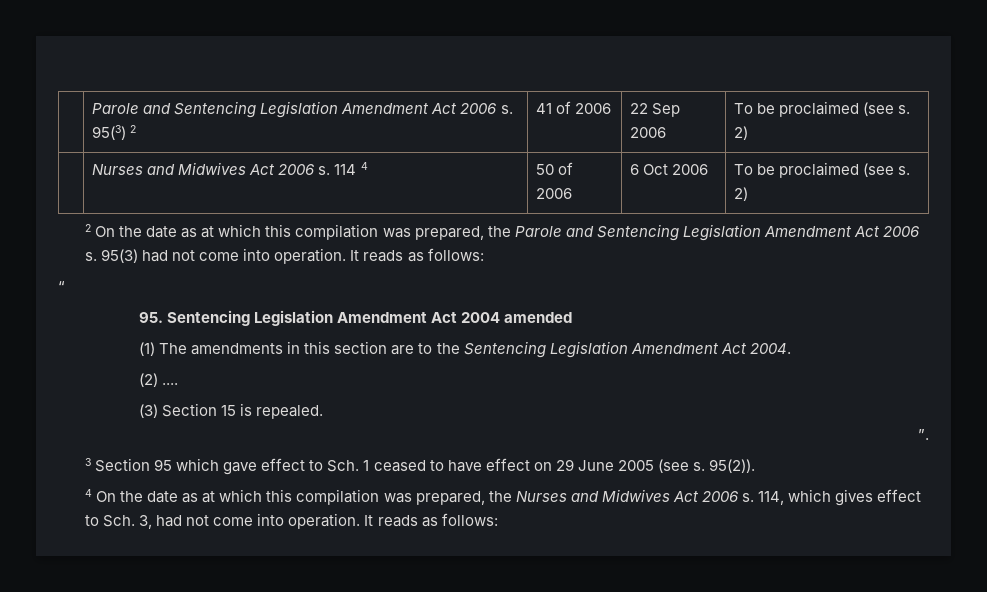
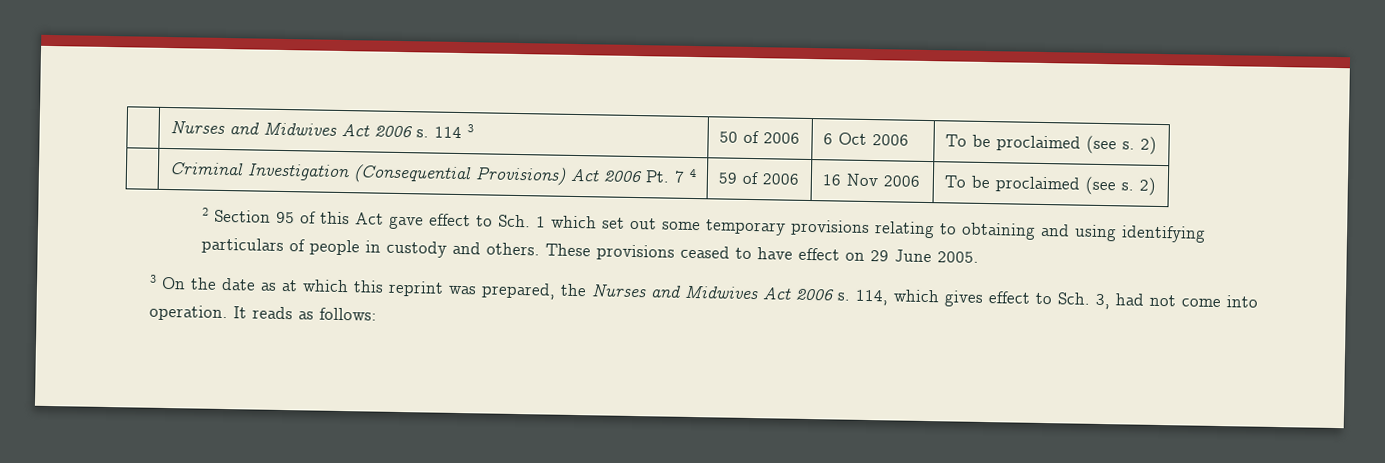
- | Parole and Sentencing Legislation Amendment Act 2006 s. 95(3) 2 | 41 of 2006 | 22 Sep 2006 | To be proclaimed (see s. 2)
- | Nurses and Midwives Act 2006 s. 114 4 | 50 of 2006 | 6 Oct 2006 | To be proclaimed (see s. 2)
+ | Nurses and Midwives Act 2006 s. 114 3 | 50 of 2006 | 6 Oct 2006 | To be proclaimed (see s. 2)
- 2 On the date as at which this compilation was prepared, the Parole and Sentencing Legislation Amendment Act 2006 s. 95(3) had not come into operation. It reads as follows:
- “
- 95. Sentencing Legislation Amendment Act 2004 amended
- (1) The amendments in this section are to the Sentencing Legislation Amendment Act 2004.
- (2) ....
- (3) Section 15 is repealed.
- ”.
- 3 Section 95 which gave effect to Sch. 1 ceased to have effect on 29 June 2005 (see s. 95(2)).
- 4 On the date as at which this compilation was prepared, the Nurses and Midwives Act 2006 s.
+ | Criminal Investigation (Consequential Provisions) Act 2006 Pt. 7 4 | 59 of 2006 | 16 Nov 2006 | To be proclaimed (see s. 2)
+ 2 Section 95 of this Act gave effect to Sch. 1 which set out some temporary provisions relating to obtaining and using identifying particulars of people in custody and others. These provisions ceased to have effect on 29 June 2005.
+ 3 On the date as at which this reprint was prepared, the Nurses and Midwives Act 2006 s.

